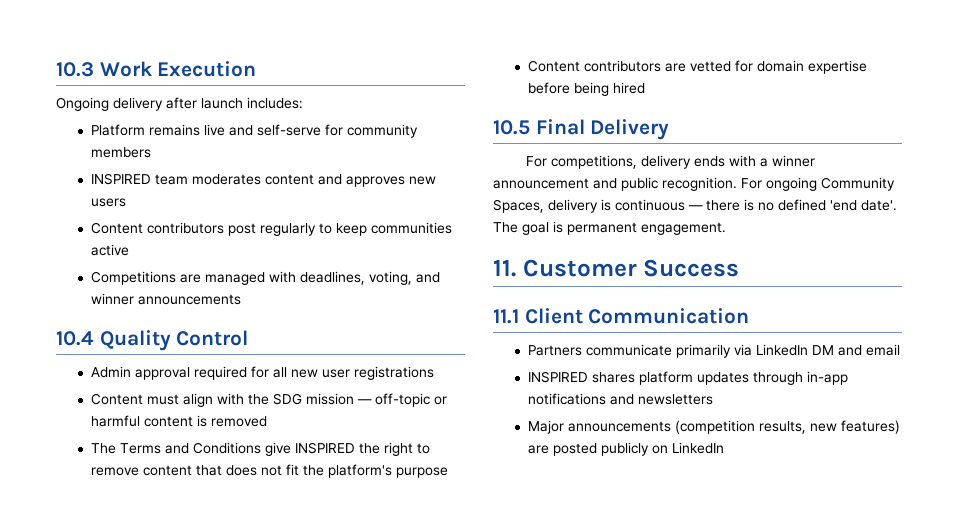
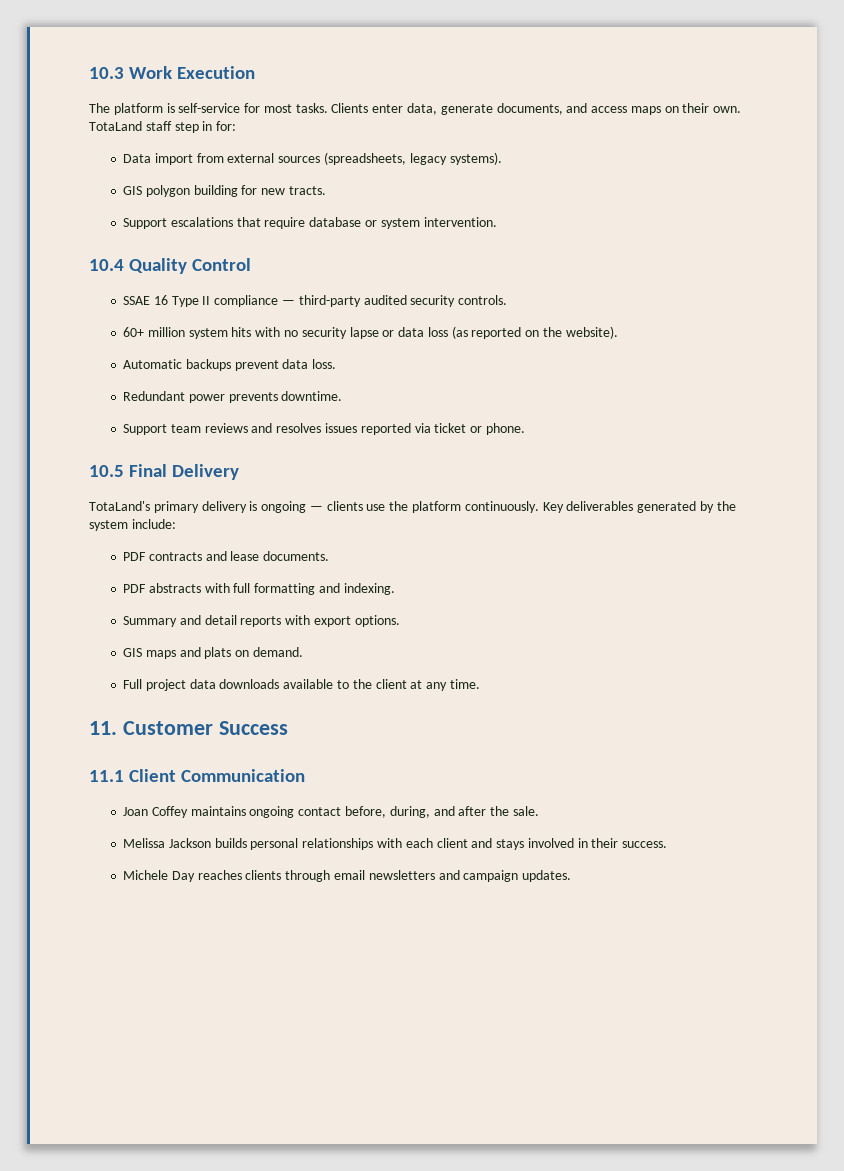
- Ongoing delivery after launch includes:
- Platform remains live and self-serve for community members
- INSPIRED team moderates content and approves new users
- Content contributors post regularly to keep communities active
- Competitions are managed with deadlines, voting, and winner announcements
+ The platform is self-service for most tasks. Clients enter data, generate documents, and access maps on their own. TotaLand staff step in for:
+ Data import from external sources (spreadsheets, legacy systems).
+ GIS polygon building for new tracts.
+ Support escalations that require database or system intervention.
  10.4 Quality Control
- Admin approval required for all new user registrations
- Content must align with the SDG mission — off-topic or harmful content is removed
- The Terms and Conditions give INSPIRED the right to remove content that does not fit the platform's purpose
- Content contributors are vetted for domain expertise before being hired
+ SSAE 16 Type II compliance — third-party audited security controls.
+ 60+ million system hits with no security lapse or data loss (as reported on the website).
+ Automatic backups prevent data loss.
+ Redundant power prevents downtime.
+ Support team reviews and resolves issues reported via ticket or phone.
  10.5 Final Delivery
- For competitions, delivery ends with a winner announcement and public recognition. For ongoing Community Spaces, delivery is continuous — there is no defined 'end date'. The goal is permanent engagement.
+ TotaLand's primary delivery is ongoing — clients use the platform continuously. Key deliverables generated by the system include:
+ PDF contracts and lease documents.
+ PDF abstracts with full formatting and indexing.
+ Summary and detail reports with export options.
+ GIS maps and plats on demand.
+ Full project data downloads available to the client at any time.
- Partners communicate primarily via LinkedIn DM and email
- INSPIRED shares platform updates through in-app notifications and newsletters
- Major announcements (competition results, new features) are posted publicly on LinkedIn
+ Joan Coffey maintains ongoing contact before, during, and after the sale.
+ Melissa Jackson builds personal relationships with each client and stays involved in their success.
+ Michele Day reaches clients through email newsletters and campaign updates.

